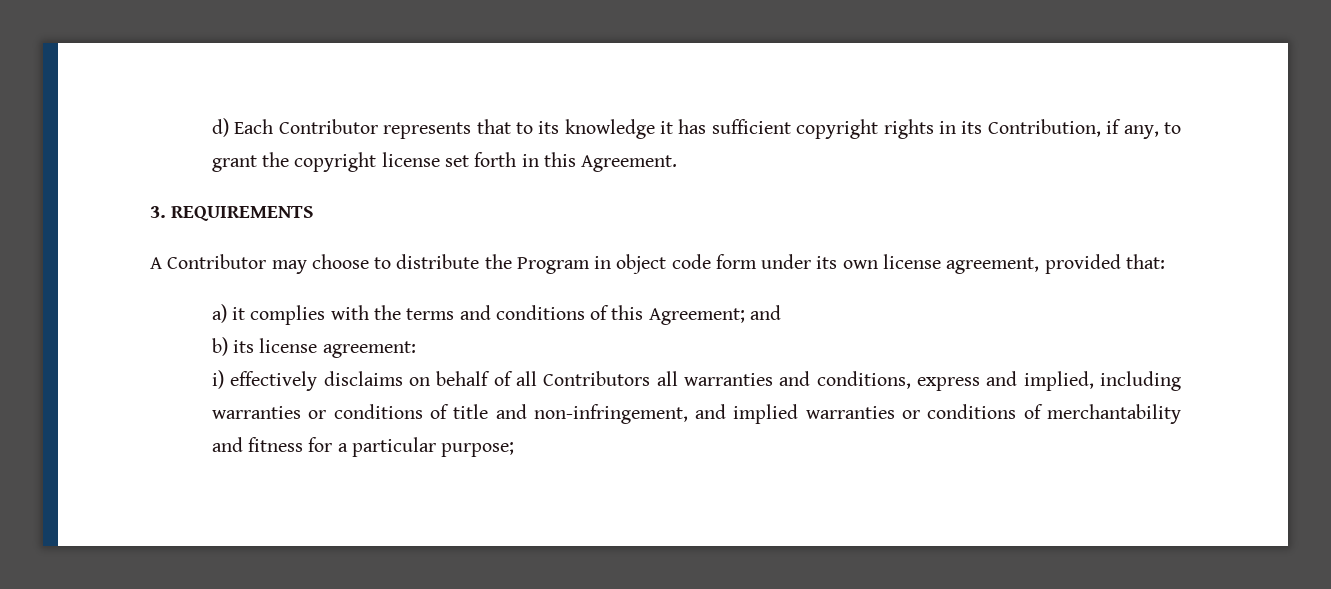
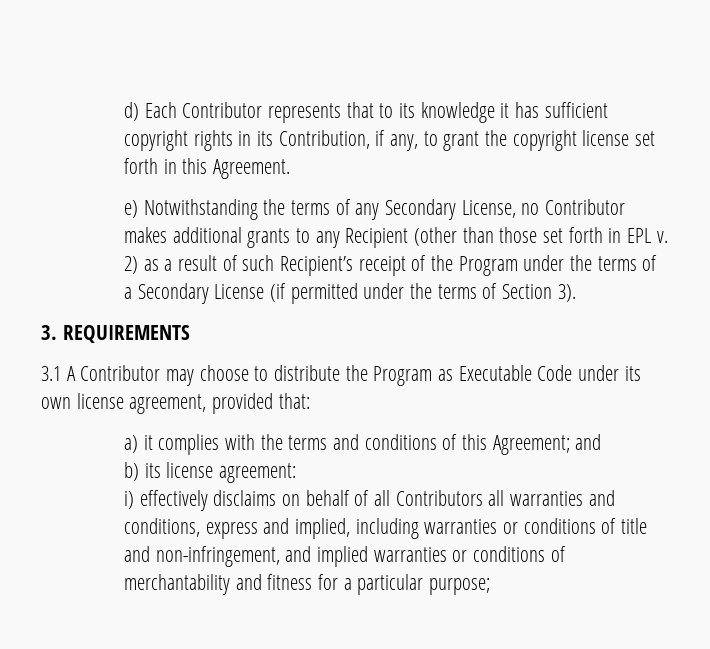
+ e) Notwithstanding the terms of any Secondary License, no Contributor makes additional grants to any Recipient (other than those set forth in EPL v. 2) as a result of such Recipient’s receipt of the Program under the terms of a Secondary License (if permitted under the terms of Section 3).
- A Contributor may choose to distribute the Program in object code form under its own license agreement, provided that:
+ 3.1 A Contributor may choose to distribute the Program as Executable Code under its own license agreement, provided that:

